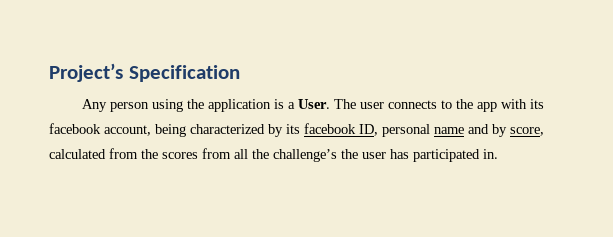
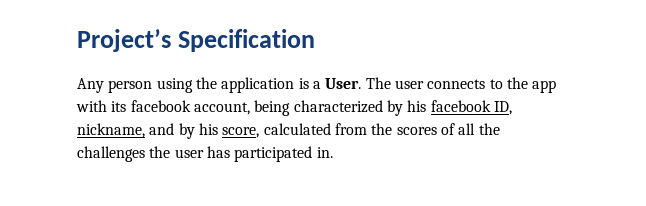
- The user connects to the app with its facebook account, being characterized by its facebook ID, personal name and by score, calculated from the scores from all the challenge’s the user has participated in.
+ The user connects to the app with its facebook account, being characterized by his facebook ID, nickname, and by his score, calculated from the scores of all the challenges the user has participated in.

